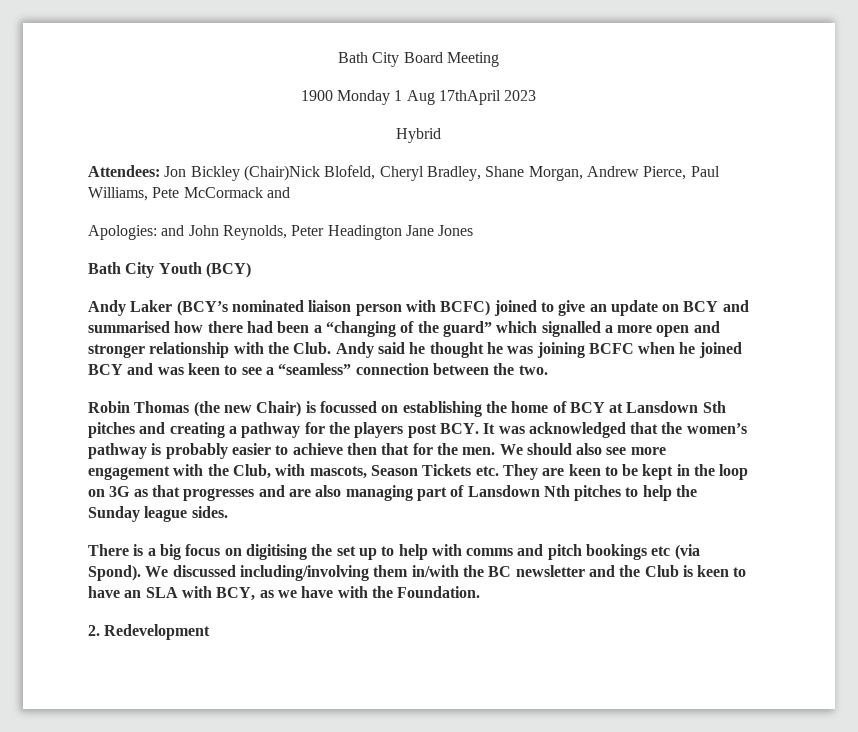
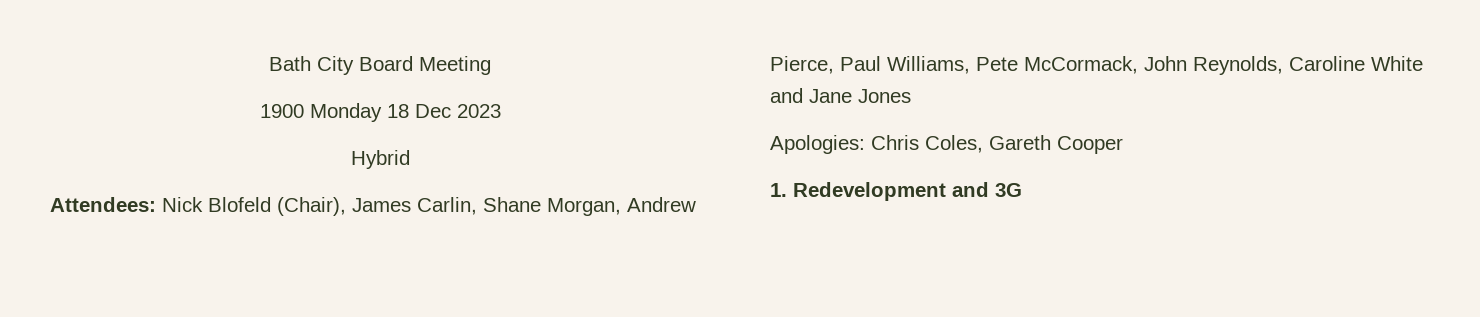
- 1900 Monday 1 Aug 17thApril 2023
+ 1900 Monday 18 Dec 2023
- Attendees: Jon Bickley (Chair)Nick Blofeld, Cheryl Bradley, Shane Morgan, Andrew Pierce, Paul Williams, Pete McCormack and
- Apologies: and John Reynolds, Peter Headington Jane Jones
- Bath City Youth (BCY)
- Andy Laker (BCY’s nominated liaison person with BCFC) joined to give an update on BCY and summarised how there had been a “changing of the guard” which signalled a more open and stronger relationship with the Club. Andy said he thought he was joining BCFC when he joined BCY and was keen to see a “seamless” connection between the two.
- Robin Thomas (the new Chair) is focussed on establishing the home of BCY at Lansdown Sth pitches and creating a pathway for the players post BCY. It was acknowledged that the women’s pathway is probably easier to achieve then that for the men. We should also see more engagement with the Club, with mascots, Season Tickets etc. They are keen to be kept in the loop on 3G as that progresses and are also managing part of Lansdown Nth pitches to help the Sunday league sides.
- There is a big focus on digitising the set up to help with comms and pitch bookings etc (via Spond). We discussed including/involving them in/with the BC newsletter and the Club is keen to have an SLA with BCY, as we have with the Foundation.
- 2. Redevelopment
+ Attendees: Nick Blofeld (Chair), James Carlin, Shane Morgan, Andrew Pierce, Paul Williams, Pete McCormack, John Reynolds, Caroline White and Jane Jones
+ Apologies: Chris Coles, Gareth Cooper
+ 1. Redevelopment and 3G

